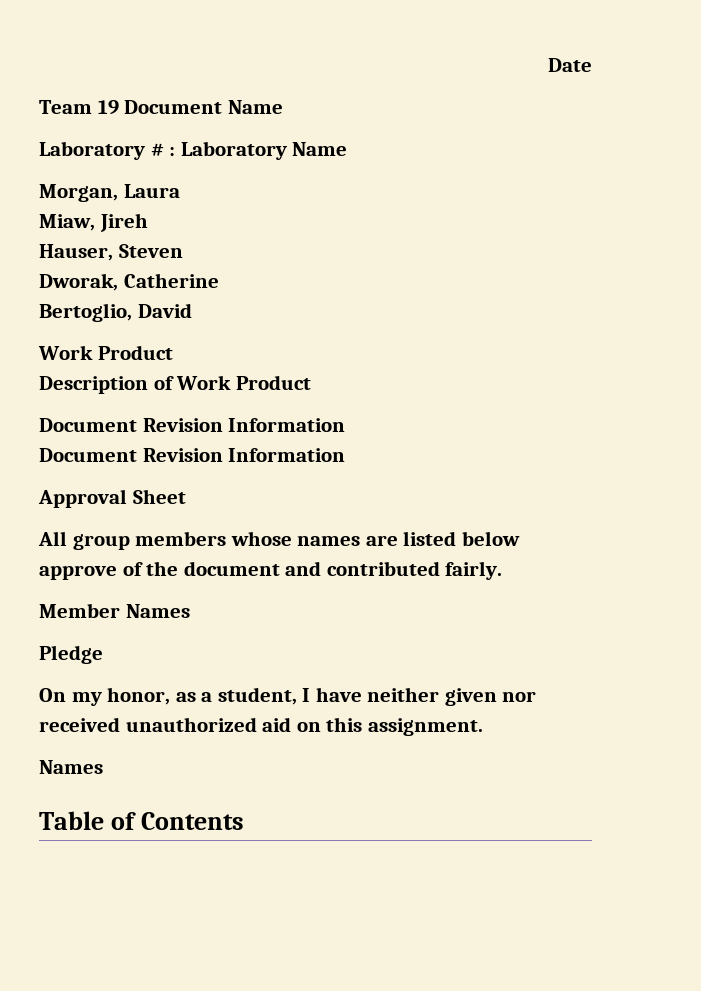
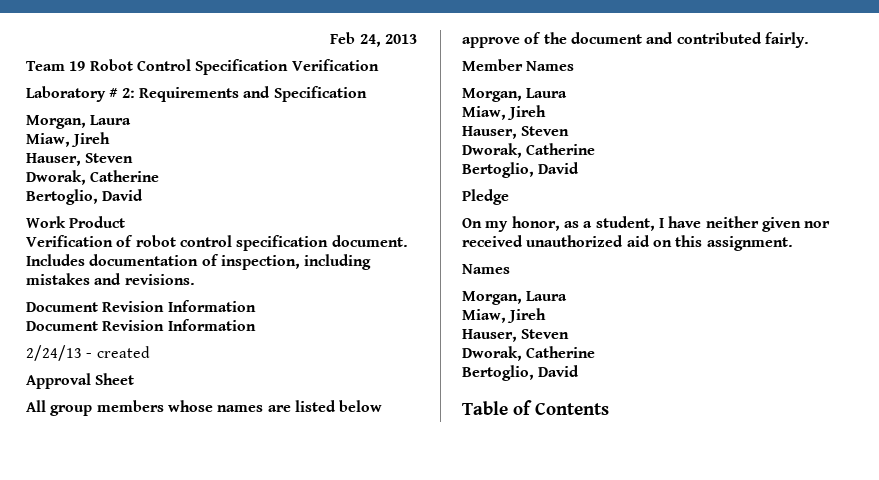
- Date
+ Feb 24, 2013
- Team 19 Document Name
- Laboratory # : Laboratory Name
+ Team 19 Robot Control Specification Verification
+ Laboratory # 2: Requirements and Specification
- Description of Work Product
+ Verification of robot control specification document. Includes documentation of inspection, including mistakes and revisions.
+ 2/24/13 - created
  Member Names
+ Morgan, Laura
+ Miaw, Jireh
+ Hauser, Steven
+ Dworak, Catherine
+ Bertoglio, David
  On my honor, as a student, I have neither given nor received unauthorized aid on this assignment.
  Names
+ Morgan, Laura
+ Miaw, Jireh
+ Hauser, Steven
+ Dworak, Catherine
+ Bertoglio, David

